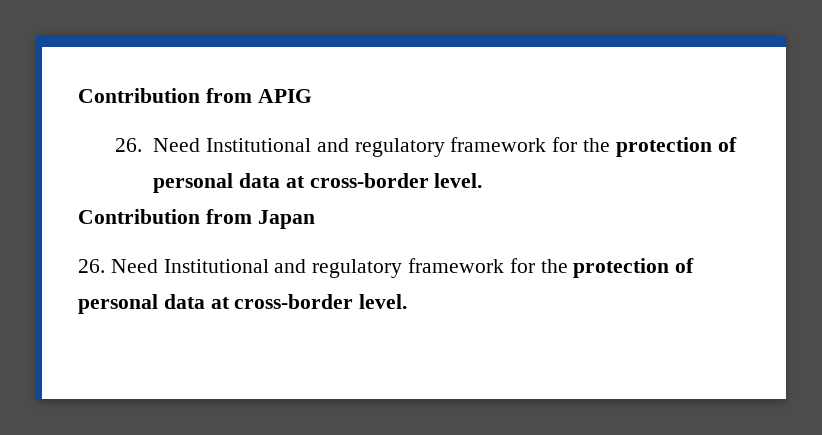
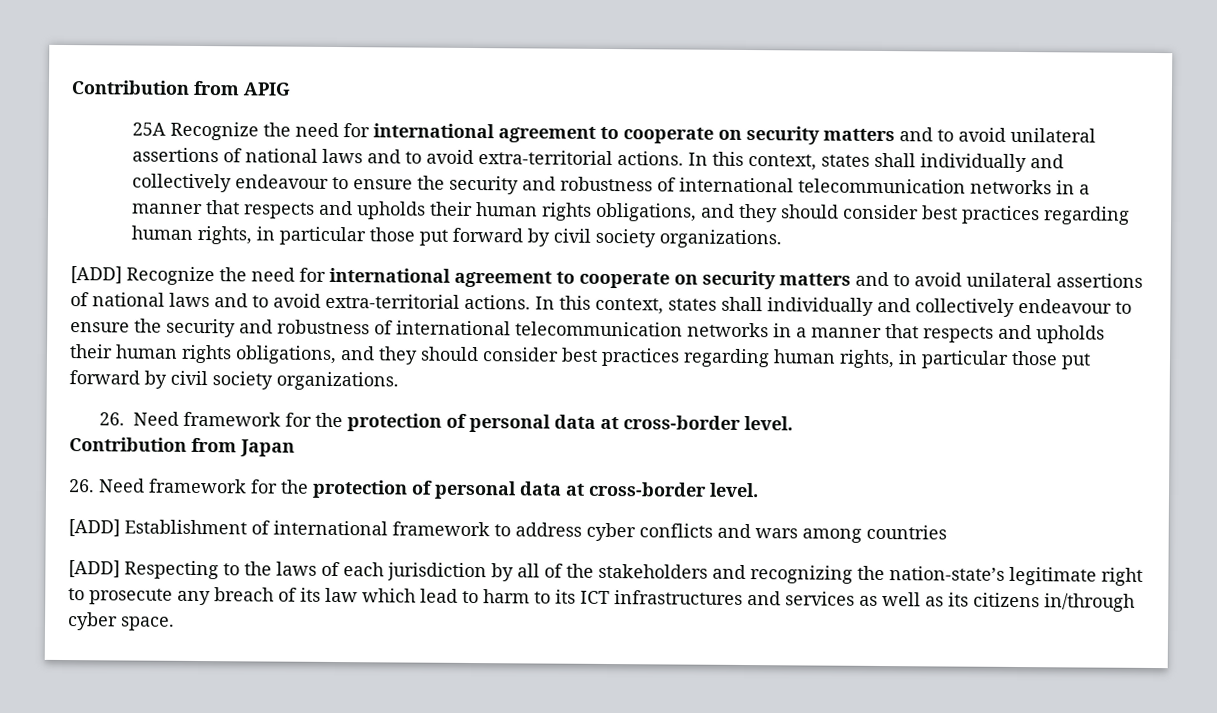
  Contribution from APIG
- 26. Need Institutional and regulatory framework for the protection of personal data at cross-border level.
+ 25A Recognize the need for international agreement to cooperate on security matters and to avoid unilateral assertions of national laws and to avoid extra-territorial actions. In this context, states shall individually and collectively endeavour to ensure the security and robustness of international telecommunication networks in a manner that respects and upholds their human rights obligations, and they should consider best practices regarding human rights, in particular those put forward by civil society organizations.
+ [ADD] Recognize the need for international agreement to cooperate on security matters and to avoid unilateral assertions of national laws and to avoid extra-territorial actions. In this context, states shall individually and collectively endeavour to ensure the security and robustness of international telecommunication networks in a manner that respects and upholds their human rights obligations, and they should consider best practices regarding human rights, in particular those put forward by civil society organizations.
+ 26. Need framework for the protection of personal data at cross-border level.
  Contribution from Japan
- 26. Need Institutional and regulatory framework for the protection of personal data at cross-border level.
+ 26. Need framework for the protection of personal data at cross-border level.
+ [ADD] Establishment of international framework to address cyber conflicts and wars among countries
+ [ADD] Respecting to the laws of each jurisdiction by all of the stakeholders and recognizing the nation-state’s legitimate right to prosecute any breach of its law which lead to harm to its ICT infrastructures and services as well as its citizens in/through cyber space.

